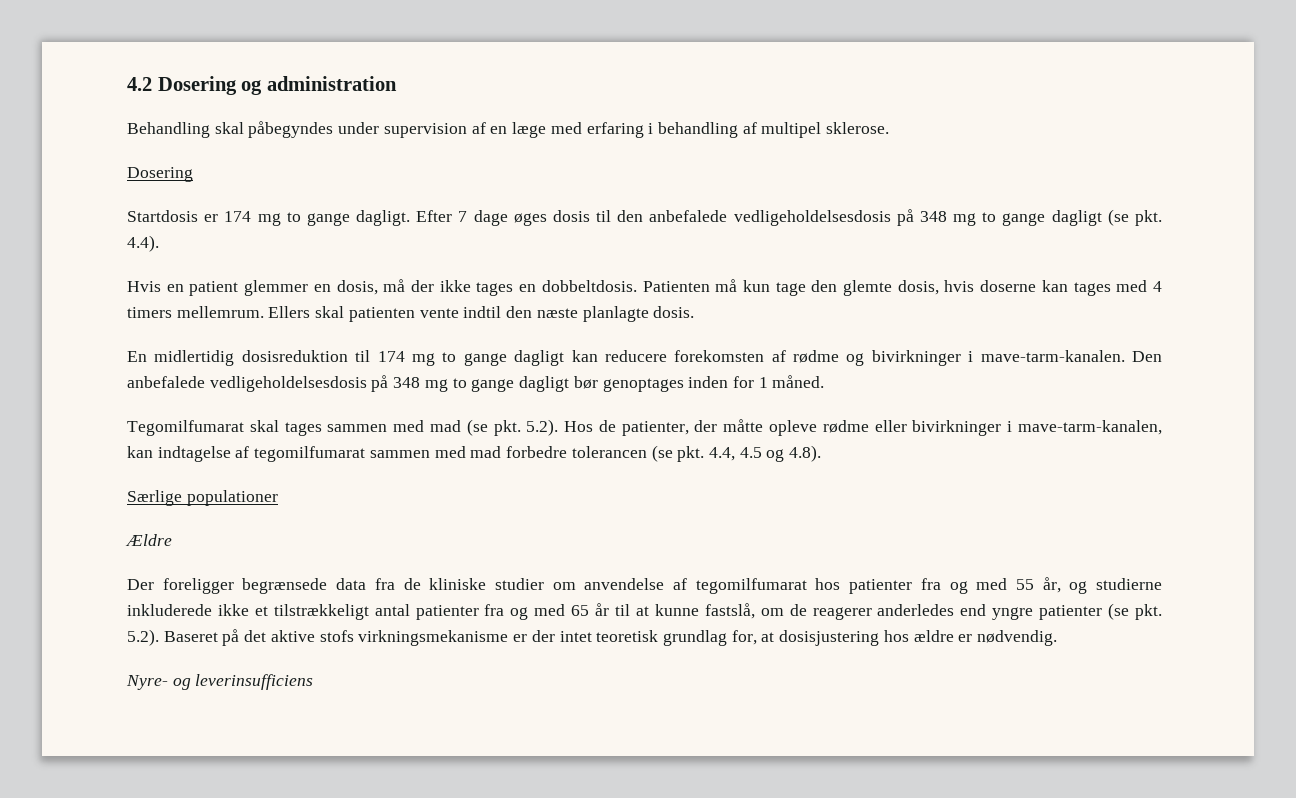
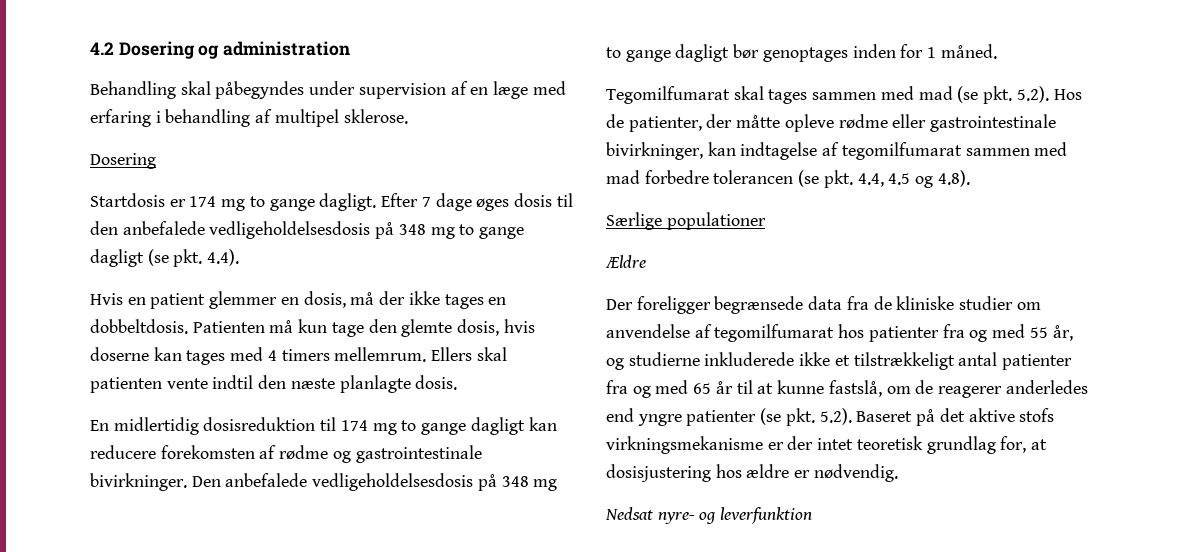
- En midlertidig dosisreduktion til 174 mg to gange dagligt kan reducere forekomsten af rødme og bivirkninger i mave-tarm-kanalen.
+ En midlertidig dosisreduktion til 174 mg to gange dagligt kan reducere forekomsten af rødme og gastrointestinale bivirkninger.
- Tegomilfumarat skal tages sammen med mad (se pkt. 5.2). Hos de patienter, der måtte opleve rødme eller bivirkninger i mave-tarm-kanalen, kan indtagelse af tegomilfumarat sammen med mad forbedre tolerancen (se pkt. 4.4, 4.5 og 4.8).
+ Tegomilfumarat skal tages sammen med mad (se pkt. 5.2). Hos de patienter, der måtte opleve rødme eller gastrointestinale bivirkninger, kan indtagelse af tegomilfumarat sammen med mad forbedre tolerancen (se pkt. 4.4, 4.5 og 4.8).
- Nyre- og leverinsufficiens
+ Nedsat nyre- og leverfunktion

